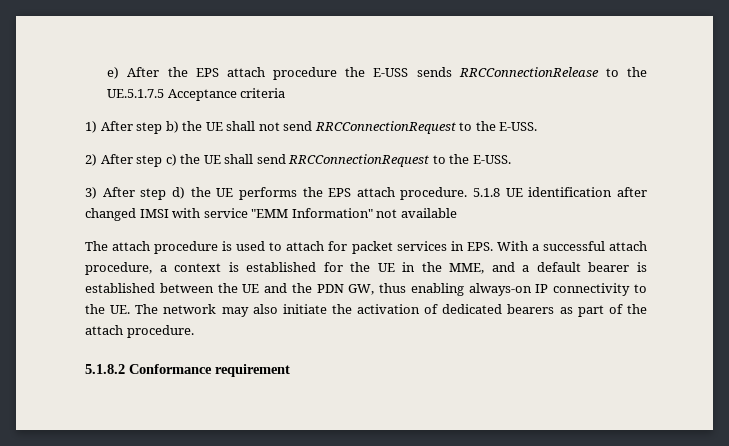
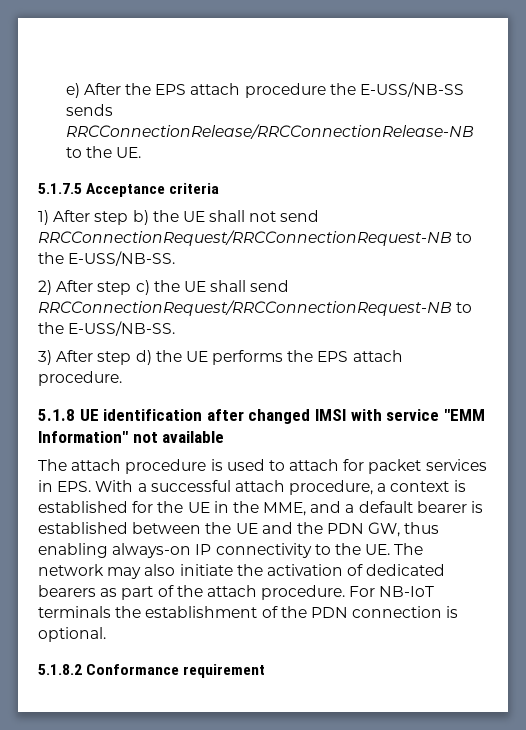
- e) After the EPS attach procedure the E-USS sends RRCConnectionRelease to the UE.5.1.7.5 Acceptance criteria
+ e) After the EPS attach procedure the E-USS/NB-SS sends RRCConnectionRelease/RRCConnectionRelease-NB to the UE.
+ 5.1.7.5 Acceptance criteria
- 1) After step b) the UE shall not send RRCConnectionRequest to the E-USS.
+ 1) After step b) the UE shall not send RRCConnectionRequest/RRCConnectionRequest-NB to the E-USS/NB-SS.
- 2) After step c) the UE shall send RRCConnectionRequest to the E-USS.
+ 2) After step c) the UE shall send RRCConnectionRequest/RRCConnectionRequest-NB to the E-USS/NB-SS.
- 3) After step d) the UE performs the EPS attach procedure. 5.1.8 UE identification after changed IMSI with service "EMM Information" not available
+ 3) After step d) the UE performs the EPS attach procedure.
+ 5.1.8 UE identification after changed IMSI with service "EMM Information" not available
+ For NB-IoT terminals the establishment of the PDN connection is optional.

